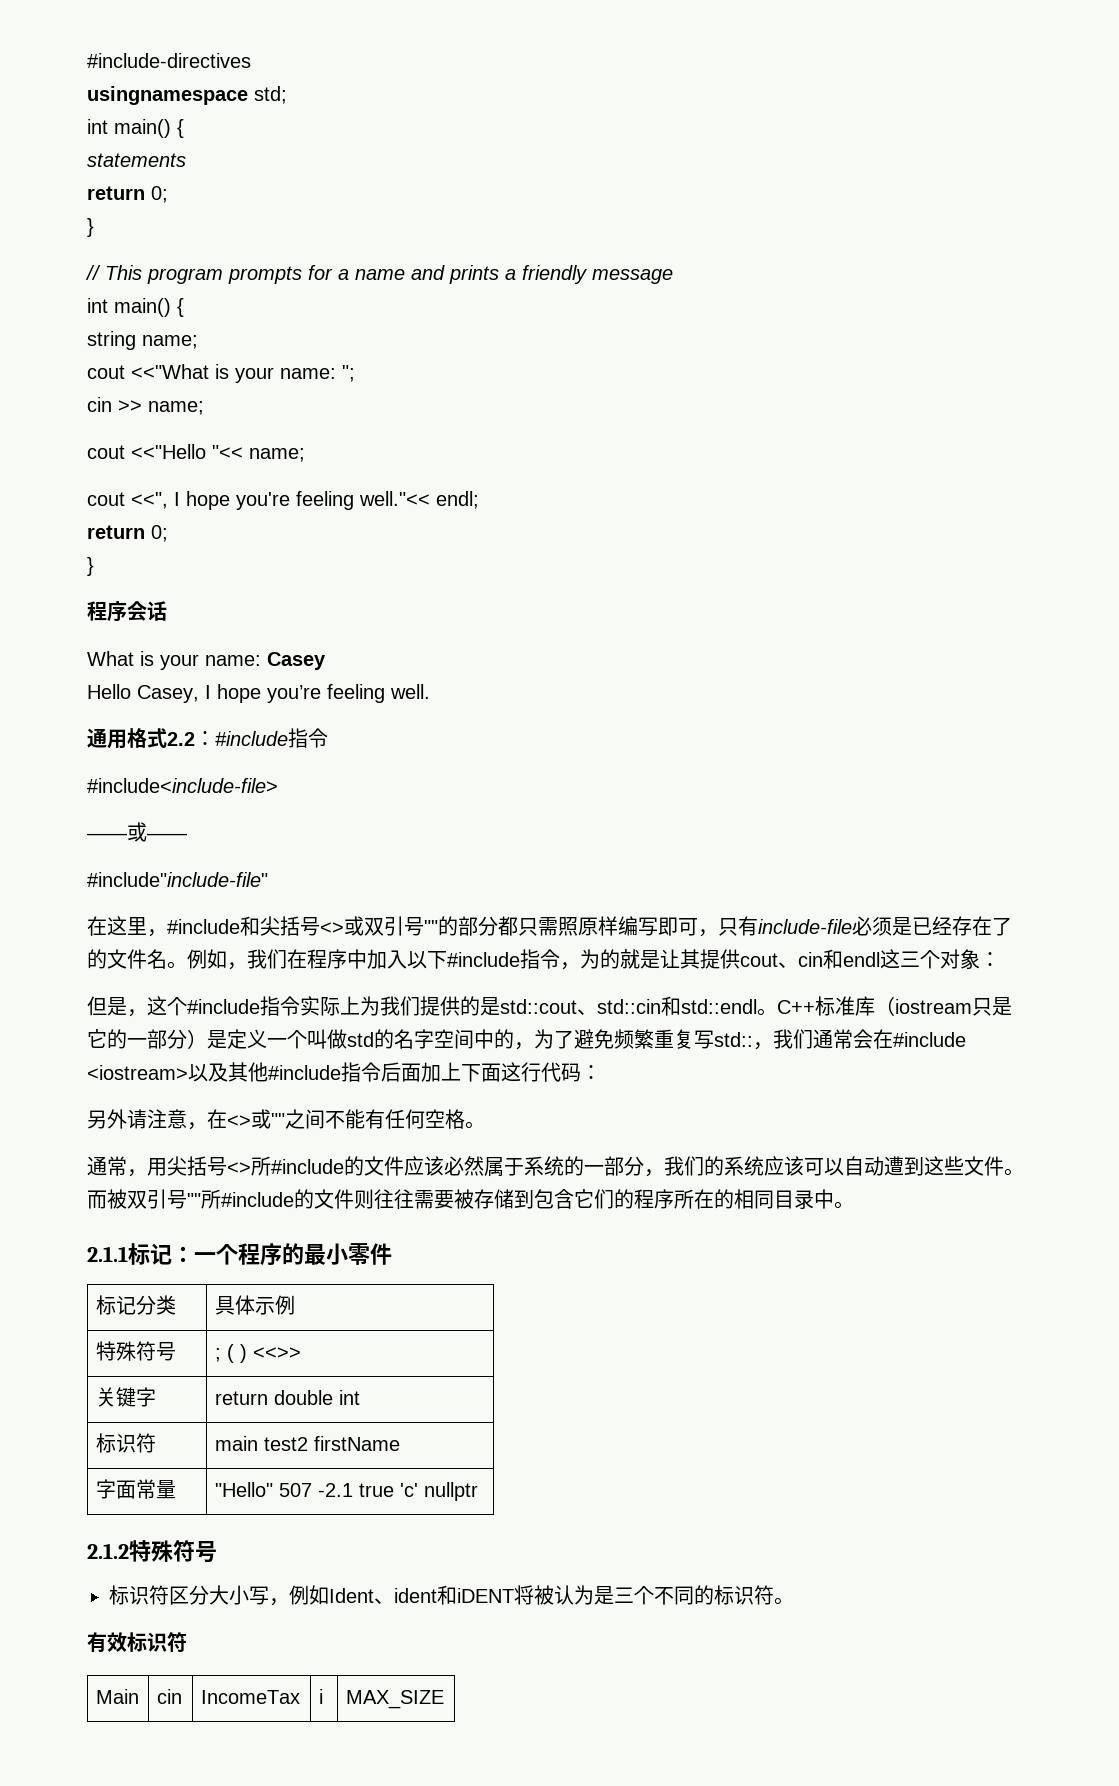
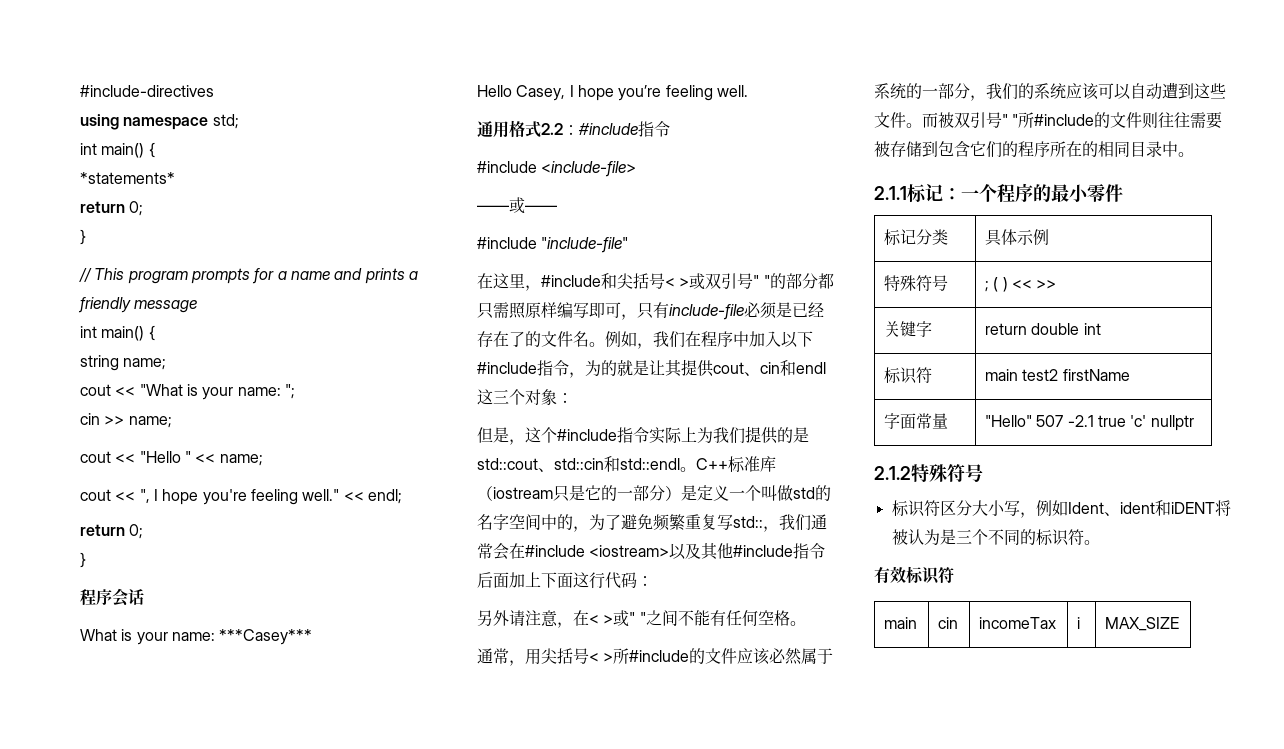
- usingnamespace std;
+ using namespace std;
- statements
+ *statements*
- cout <<"What is your name: ";
+ cout << "What is your name: ";
- cout <<"Hello "<< name;
- cout <<", I hope you're feeling well."<< endl;
+ cout << "Hello " << name;
+ cout << ", I hope you're feeling well." << endl;
- What is your name: Casey
+ What is your name: ***Casey***
- #include<include-file>
+ #include <include-file>
- #include"include-file"
+ #include "include-file"
- 在这里，#include和尖括号<>或双引号""的部分都只需照原样编写即可，只有include-file必须是已经存在了的文件名。
+ 在这里，#include和尖括号< >或双引号" "的部分都只需照原样编写即可，只有include-file必须是已经存在了的文件名。
- 另外请注意，在<>或""之间不能有任何空格。
+ 另外请注意，在< >或" "之间不能有任何空格。
- 通常，用尖括号<>所#include的文件应该必然属于系统的一部分，我们的系统应该可以自动遭到这些文件。
+ 通常，用尖括号< >所#include的文件应该必然属于系统的一部分，我们的系统应该可以自动遭到这些文件。
- 而被双引号""所#include的文件则往往需要被存储到包含它们的程序所在的相同目录中。
+ 而被双引号" "所#include的文件则往往需要被存储到包含它们的程序所在的相同目录中。
- 特殊符号 | ; ( ) <<>>
+ 特殊符号 | ; ( ) << >>
- Main | cin | IncomeTax | i | MAX_SIZE
+ main | cin | incomeTax | i | MAX_SIZE

